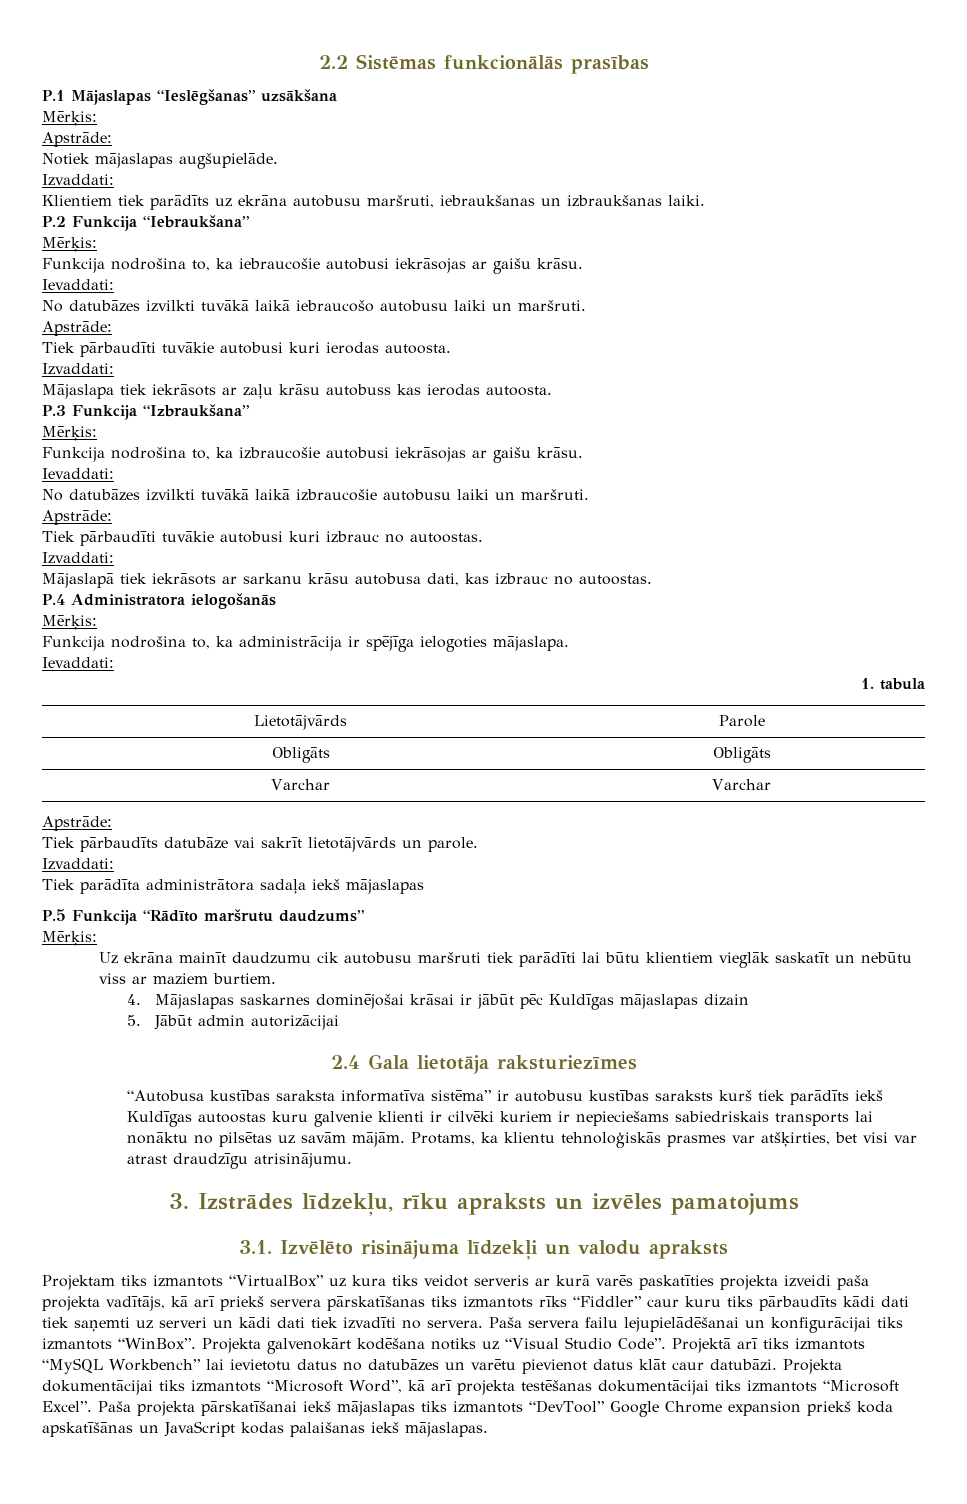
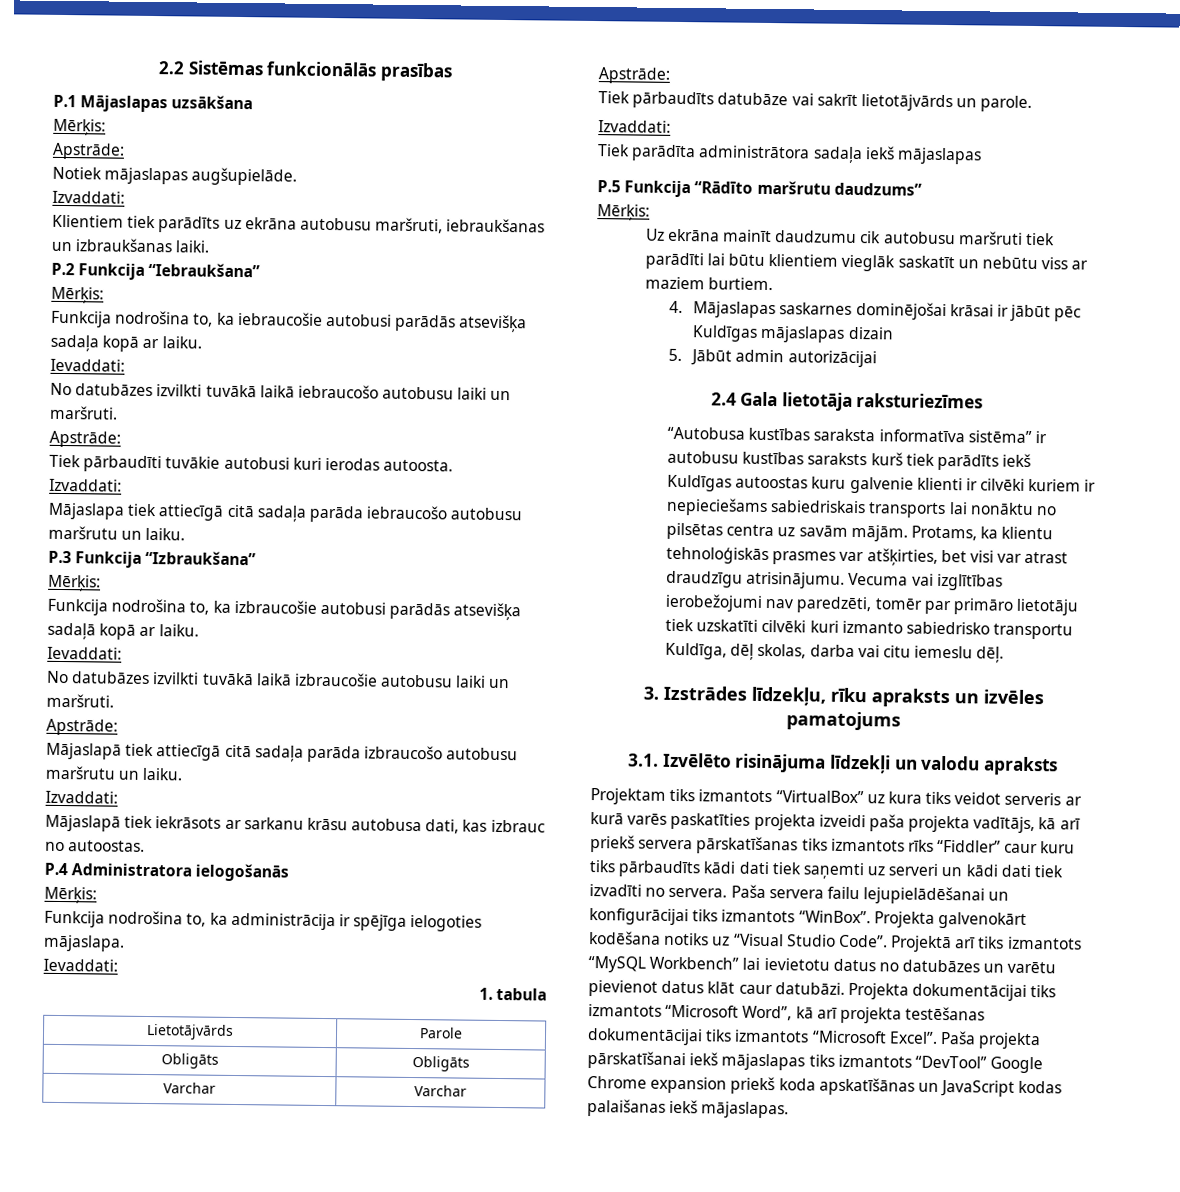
- P.1 Mājaslapas “Ieslēgšanas” uzsākšana
+ P.1 Mājaslapas uzsākšana
- Funkcija nodrošina to, ka iebraucošie autobusi iekrāsojas ar gaišu krāsu.
+ Funkcija nodrošina to, ka iebraucošie autobusi parādās atsevišķa sadaļa kopā ar laiku.
- Mājaslapa tiek iekrāsots ar zaļu krāsu autobuss kas ierodas autoosta.
+ Mājaslapa tiek attiecīgā citā sadaļa parāda iebraucošo autobusu maršrutu un laiku.
- Funkcija nodrošina to, ka izbraucošie autobusi iekrāsojas ar gaišu krāsu.
+ Funkcija nodrošina to, ka izbraucošie autobusi parādās atsevišķa sadaļā kopā ar laiku.
- Tiek pārbaudīti tuvākie autobusi kuri izbrauc no autoostas.
+ Mājaslapā tiek attiecīgā citā sadaļa parāda izbraucošo autobusu maršrutu un laiku.
- “Autobusa kustības saraksta informatīva sistēma” ir autobusu kustības saraksts kurš tiek parādīts iekš Kuldīgas autoostas kuru galvenie klienti ir cilvēki kuriem ir nepieciešams sabiedriskais transports lai nonāktu no pilsētas uz savām mājām.
+ “Autobusa kustības saraksta informatīva sistēma” ir autobusu kustības saraksts kurš tiek parādīts iekš Kuldīgas autoostas kuru galvenie klienti ir cilvēki kuriem ir nepieciešams sabiedriskais transports lai nonāktu no pilsētas centra uz savām mājām.
+ Vecuma vai izglītības ierobežojumi nav paredzēti, tomēr par primāro lietotāju tiek uzskatīti cilvēki kuri izmanto sabiedrisko transportu Kuldīga, dēļ skolas, darba vai citu iemeslu dēļ.

